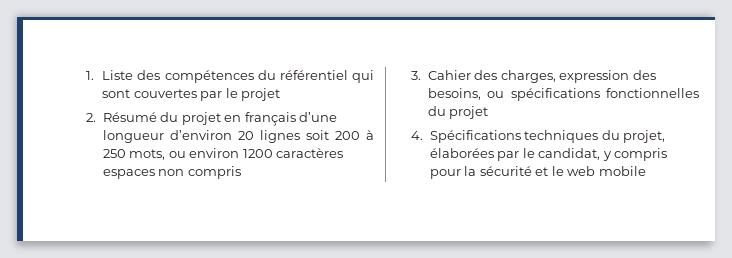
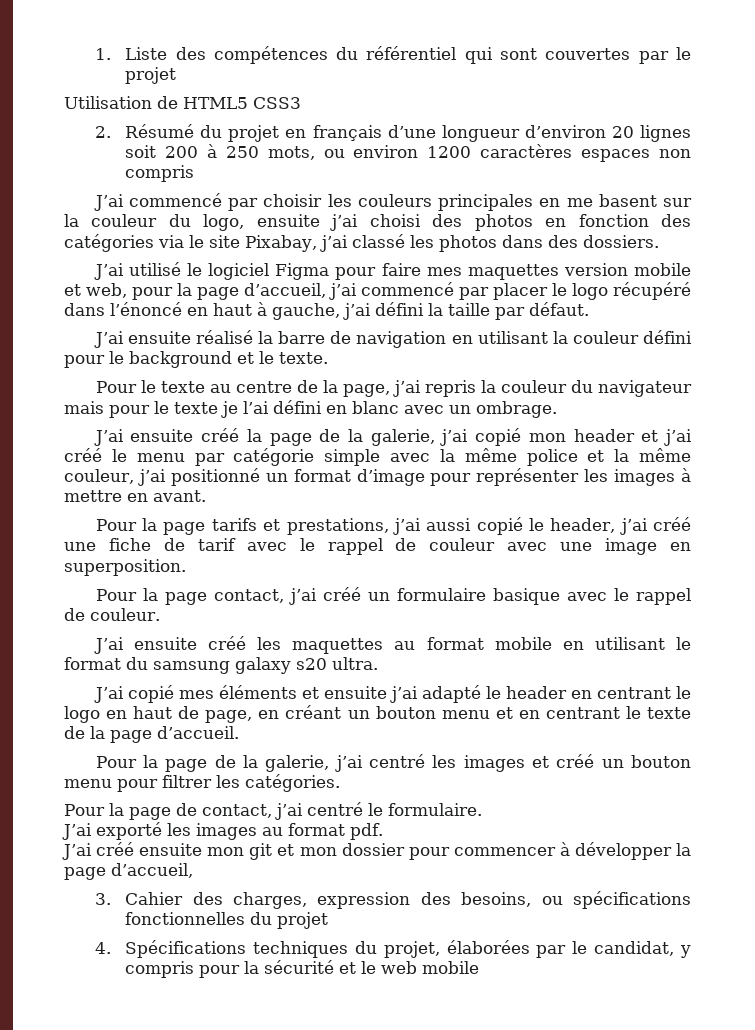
+ Utilisation de HTML5 CSS3
+ J’ai commencé par choisir les couleurs principales en me basent sur la couleur du logo, ensuite j’ai choisi des photos en fonction des catégories via le site Pixabay, j’ai classé les photos dans des dossiers.
+ J’ai utilisé le logiciel Figma pour faire mes maquettes version mobile et web, pour la page d’accueil, j’ai commencé par placer le logo récupéré dans l’énoncé en haut à gauche, j’ai défini la taille par défaut.
+ J’ai ensuite réalisé la barre de navigation en utilisant la couleur défini pour le background et le texte.
+ Pour le texte au centre de la page, j’ai repris la couleur du navigateur mais pour le texte je l’ai défini en blanc avec un ombrage.
+ J’ai ensuite créé la page de la galerie, j’ai copié mon header et j’ai créé le menu par catégorie simple avec la même police et la même couleur, j’ai positionné un format d’image pour représenter les images à mettre en avant.
+ Pour la page tarifs et prestations, j’ai aussi copié le header, j’ai créé une fiche de tarif avec le rappel de couleur avec une image en superposition.
+ Pour la page contact, j’ai créé un formulaire basique avec le rappel de couleur.
+ J’ai ensuite créé les maquettes au format mobile en utilisant le format du samsung galaxy s20 ultra.
+ J’ai copié mes éléments et ensuite j’ai adapté le header en centrant le logo en haut de page, en créant un bouton menu et en centrant le texte de la page d’accueil.
+ Pour la page de la galerie, j’ai centré les images et créé un bouton menu pour filtrer les catégories.
+ Pour la page de contact, j’ai centré le formulaire.
+ J’ai exporté les images au format pdf.
+ J’ai créé ensuite mon git et mon dossier pour commencer à développer la page d’accueil,

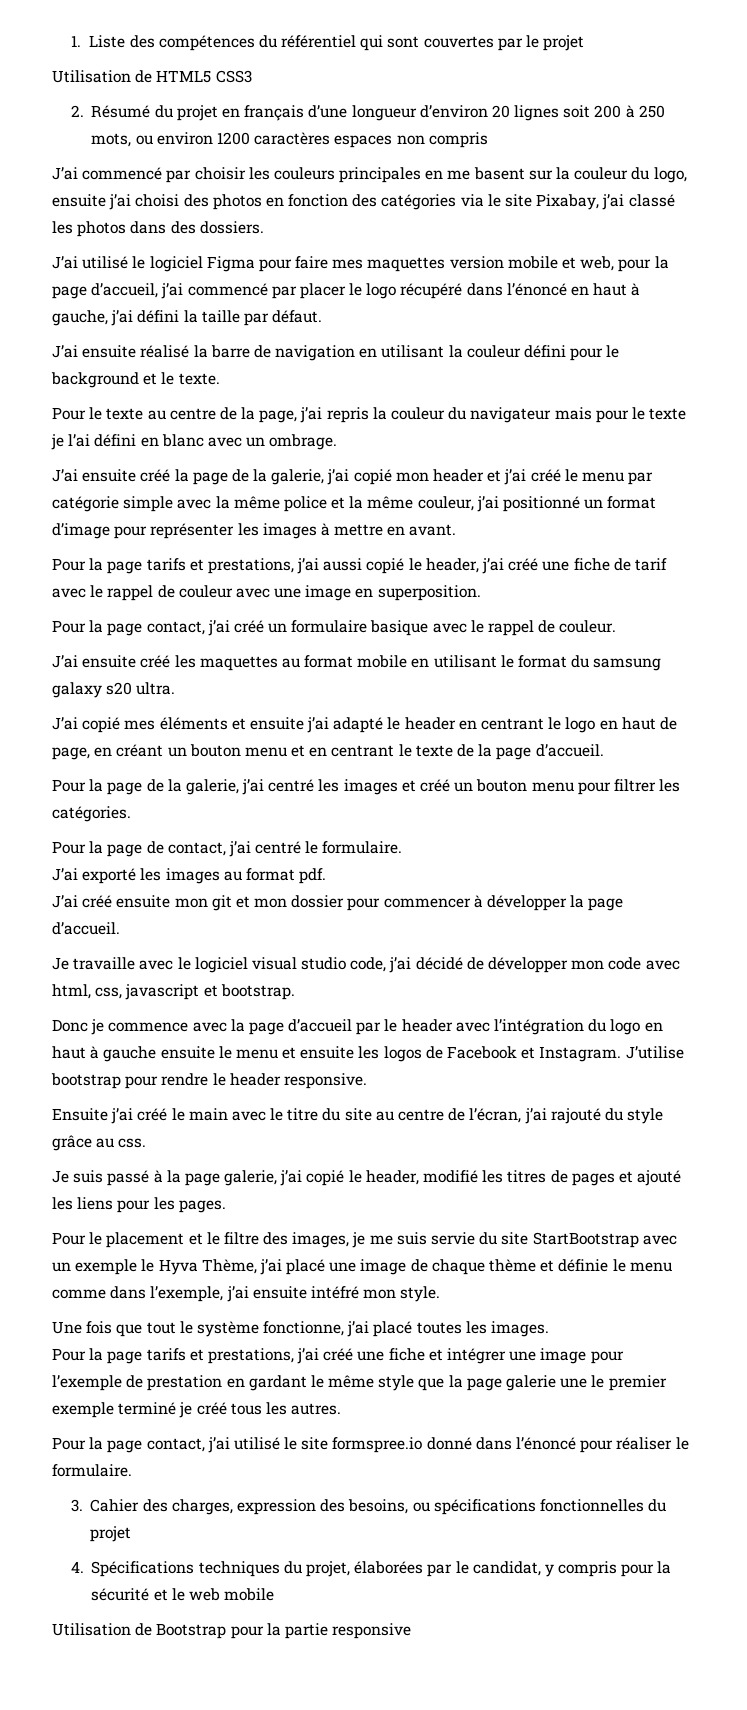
- J’ai créé ensuite mon git et mon dossier pour commencer à développer la page d’accueil,
+ J’ai créé ensuite mon git et mon dossier pour commencer à développer la page d’accueil.
+ Je travaille avec le logiciel visual studio code, j’ai décidé de développer mon code avec html, css, javascript et bootstrap.
+ Donc je commence avec la page d’accueil par le header avec l’intégration du logo en haut à gauche ensuite le menu et ensuite les logos de Facebook et Instagram. J’utilise bootstrap pour rendre le header responsive.
+ Ensuite j’ai créé le main avec le titre du site au centre de l’écran, j’ai rajouté du style grâce au css.
+ Je suis passé à la page galerie, j’ai copié le header, modifié les titres de pages et ajouté les liens pour les pages.
+ Pour le placement et le filtre des images, je me suis servie du site StartBootstrap avec un exemple le Hyva Thème, j’ai placé une image de chaque thème et définie le menu comme dans l’exemple, j’ai ensuite intéfré mon style.
+ Une fois que tout le système fonctionne, j’ai placé toutes les images.
+ Pour la page tarifs et prestations, j’ai créé une fiche et intégrer une image pour l’exemple de prestation en gardant le même style que la page galerie une le premier exemple terminé je créé tous les autres.
+ Pour la page contact, j’ai utilisé le site formspree.io donné dans l’énoncé pour réaliser le formulaire.
+ Utilisation de Bootstrap pour la partie responsive

